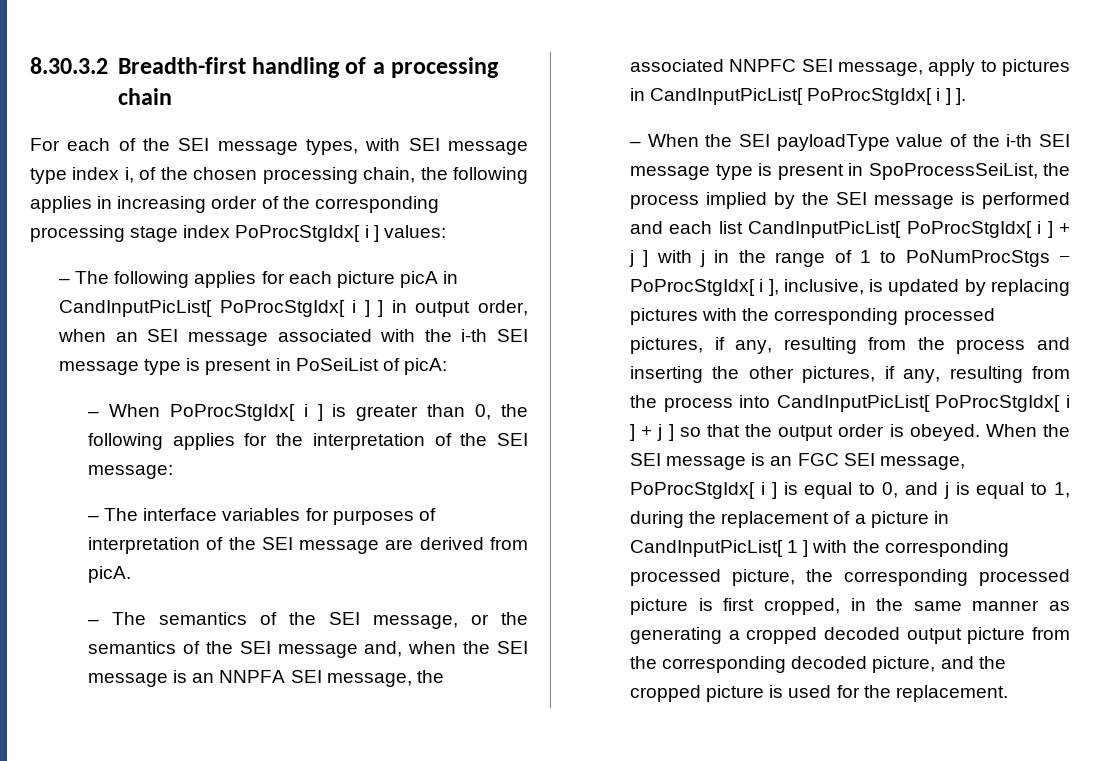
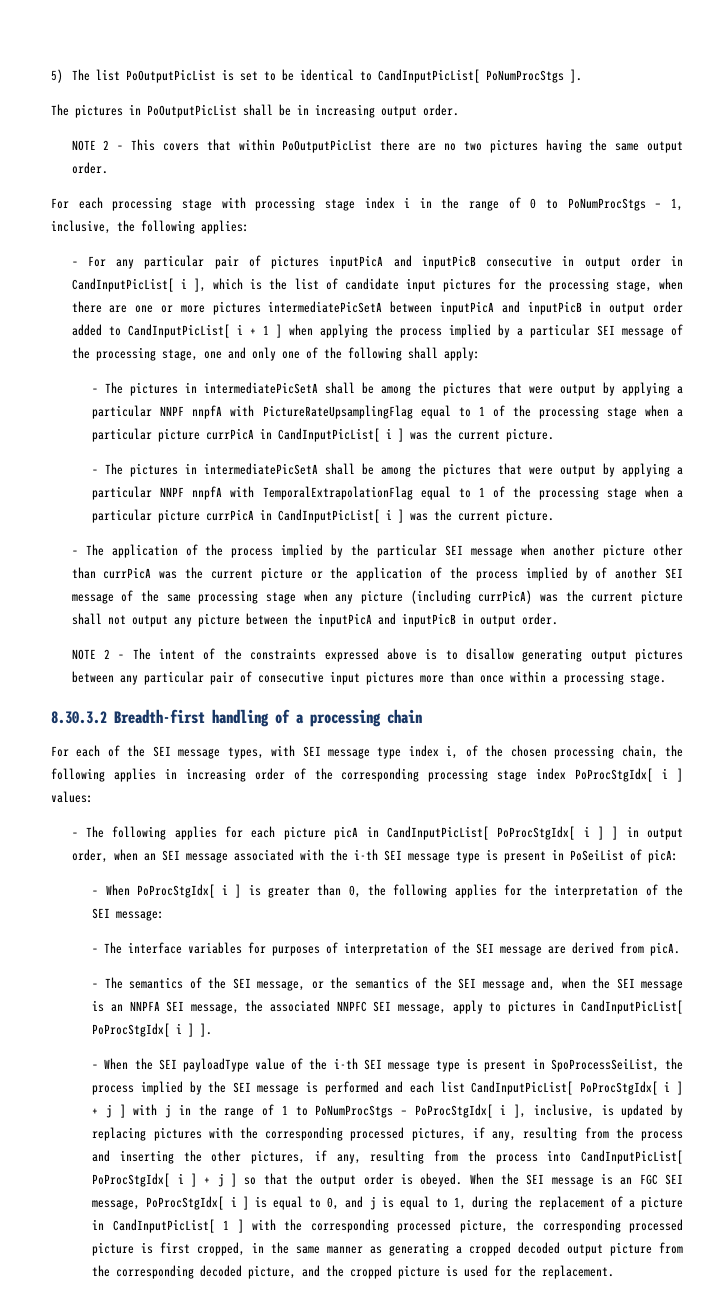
+ 5) The list PoOutputPicList is set to be identical to CandInputPicList[ PoNumProcStgs ].
+ The pictures in PoOutputPicList shall be in increasing output order.
+ NOTE 2 – This covers that within PoOutputPicList there are no two pictures having the same output order.
+ For each processing stage with processing stage index i in the range of 0 to PoNumProcStgs − 1, inclusive, the following applies:
+ – For any particular pair of pictures inputPicA and inputPicB consecutive in output order in CandInputPicList[ i ], which is the list of candidate input pictures for the processing stage, when there are one or more pictures intermediatePicSetA between inputPicA and inputPicB in output order added to CandInputPicList[ i + 1 ] when applying the process implied by a particular SEI message of the processing stage, one and only one of the following shall apply:
+ – The pictures in intermediatePicSetA shall be among the pictures that were output by applying a particular NNPF nnpfA with PictureRateUpsamplingFlag equal to 1 of the processing stage when a particular picture currPicA in CandInputPicList[ i ] was the current picture.
+ – The pictures in intermediatePicSetA shall be among the pictures that were output by applying a particular NNPF nnpfA with TemporalExtrapolationFlag equal to 1 of the processing stage when a particular picture currPicA in CandInputPicList[ i ] was the current picture.
+ – The application of the process implied by the particular SEI message when another picture other than currPicA was the current picture or the application of the process implied by of another SEI message of the same processing stage when any picture (including currPicA) was the current picture shall not output any picture between the inputPicA and inputPicB in output order.
+ NOTE 2 – The intent of the constraints expressed above is to disallow generating output pictures between any particular pair of consecutive input pictures more than once within a processing stage.

